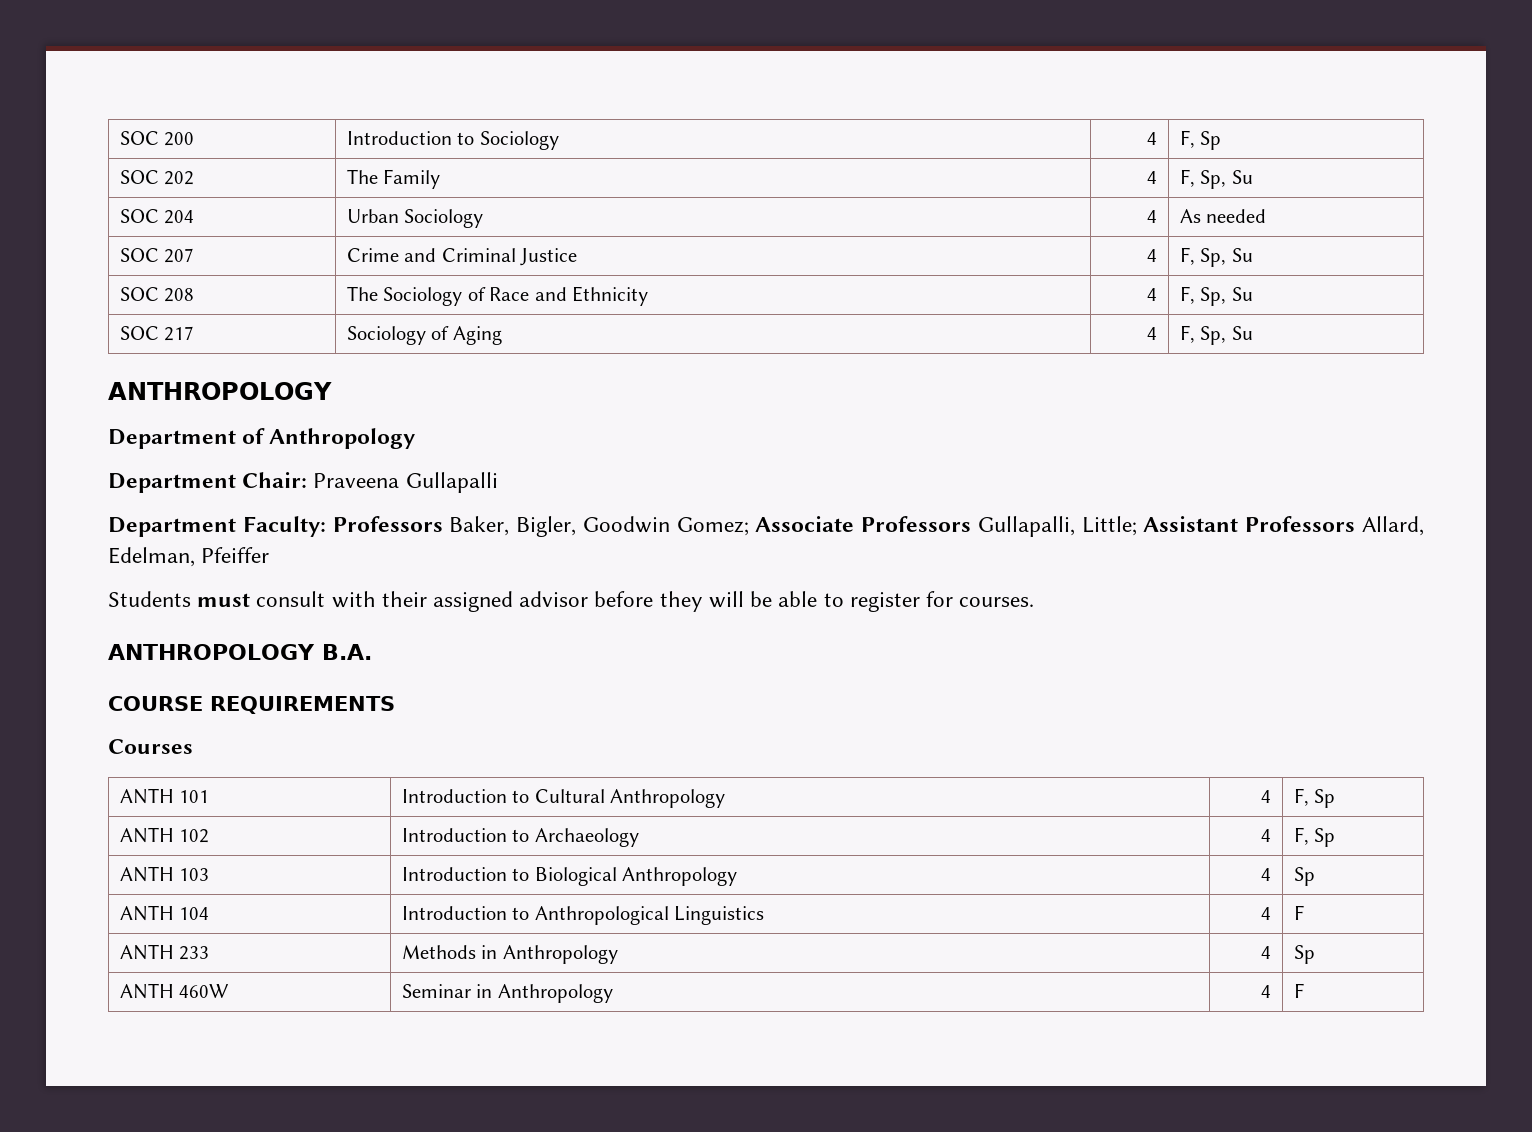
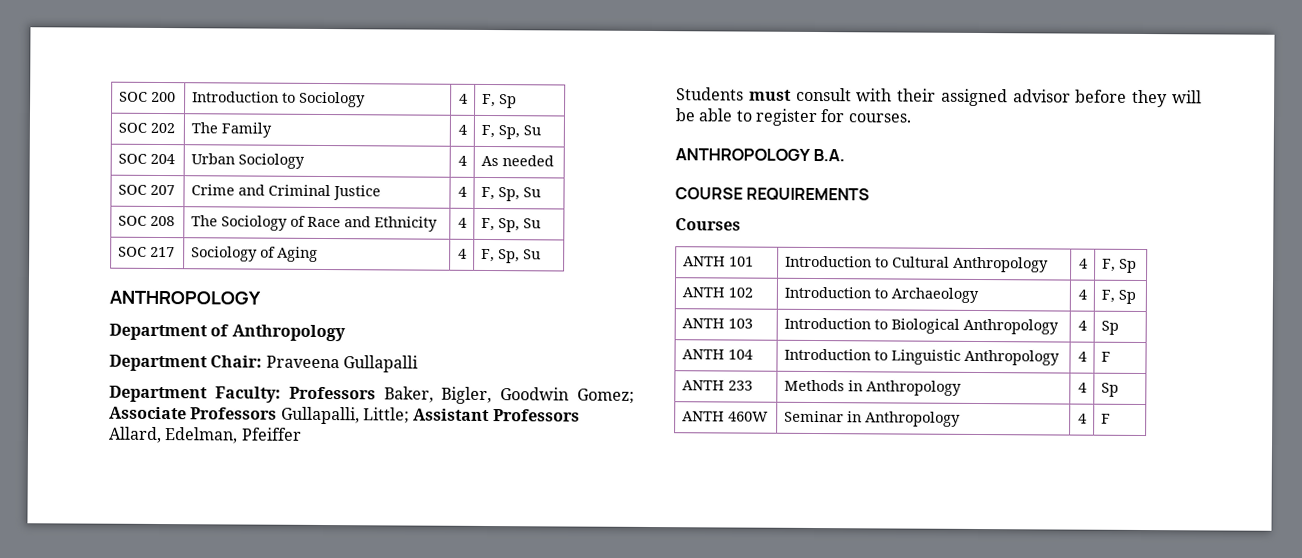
- ANTH 104 | Introduction to Anthropological Linguistics | 4 | F
+ ANTH 104 | Introduction to Linguistic Anthropology | 4 | F

